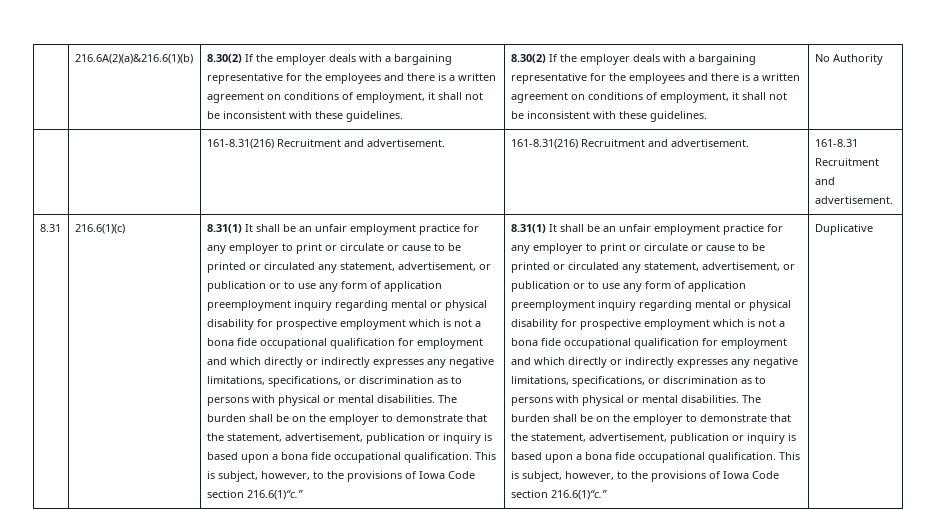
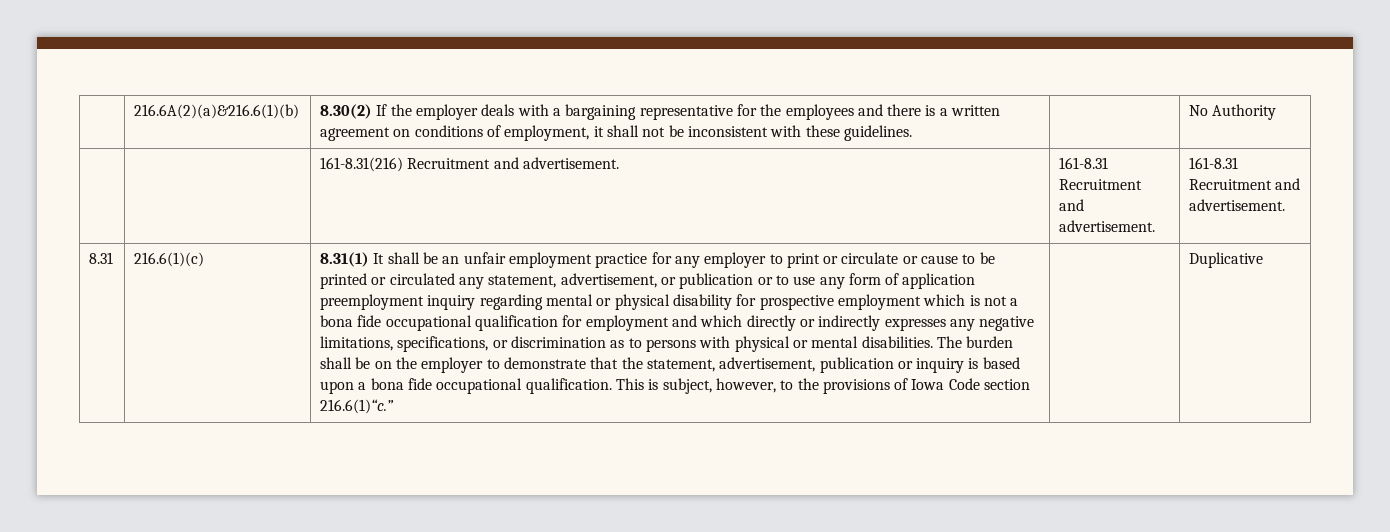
- 8.30(2) If the employer deals with a bargaining representative for the employees and there is a written agreement on conditions of employment, it shall not be inconsistent with these guidelines. | 8.30(2) If the employer deals with a bargaining representative for the employees and there is a written agreement on conditions of employment, it shall not be inconsistent with these guidelines.
+ 8.30(2) If the employer deals with a bargaining representative for the employees and there is a written agreement on conditions of employment, it shall not be inconsistent with these guidelines.
- | | 161-8.31(216) Recruitment and advertisement. | 161-8.31(216) Recruitment and advertisement. | 161-8.31 Recruitment and advertisement.
+ | | 161-8.31(216) Recruitment and advertisement. | 161-8.31 Recruitment and advertisement. | 161-8.31 Recruitment and advertisement.
- This is subject, however, to the provisions of Iowa Code section 216.6(1)“c.” | 8.31(1) It shall be an unfair employment practice for any employer to print or circulate or cause to be printed or circulated any statement, advertisement, or publication or to use any form of application preemployment inquiry regarding mental or physical disability for prospective employment which is not a bona fide occupational qualification for employment and which directly or indirectly expresses any negative limitations, specifications, or discrimination as to persons with physical or mental disabilities. The burden shall be on the employer to demonstrate that the statement, advertisement, publication or inquiry is based upon a bona fide occupational qualification. This is subject, however, to the provisions of Iowa Code section 216.6(1)“c.”
+ This is subject, however, to the provisions of Iowa Code section 216.6(1)“c.”

